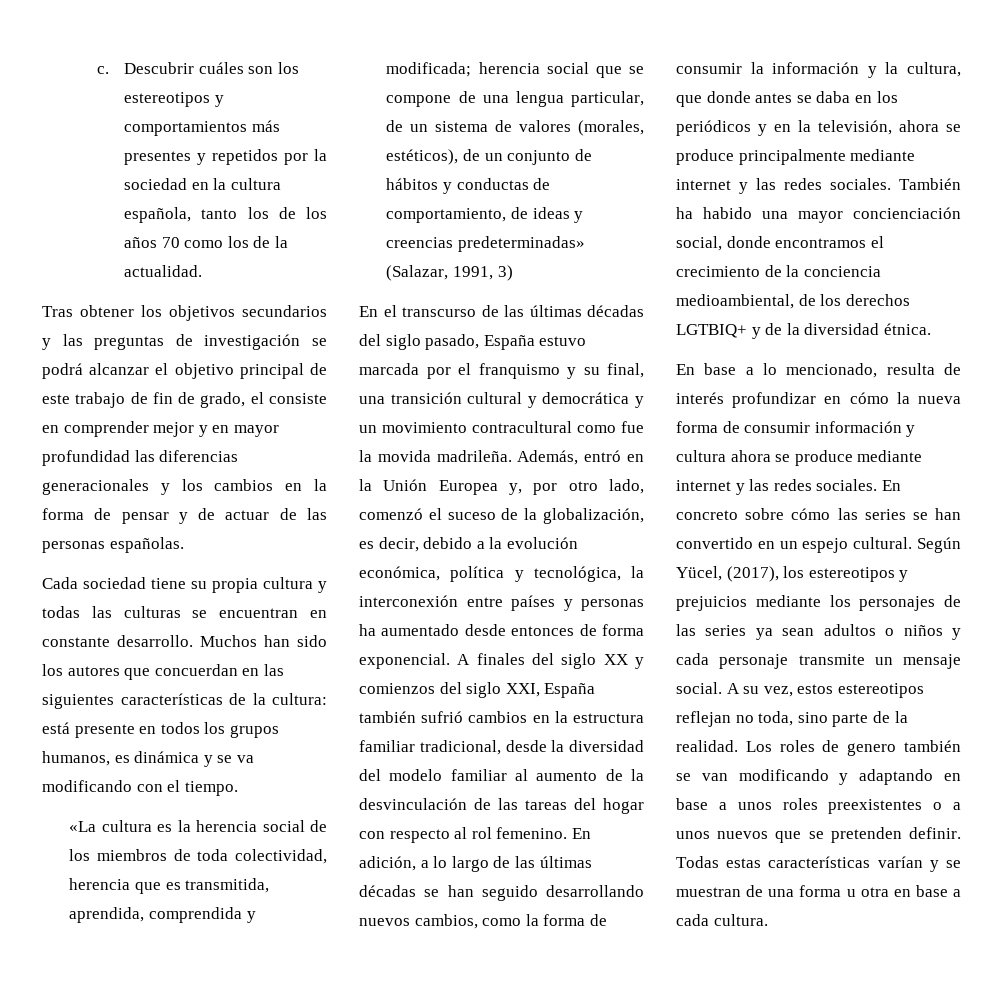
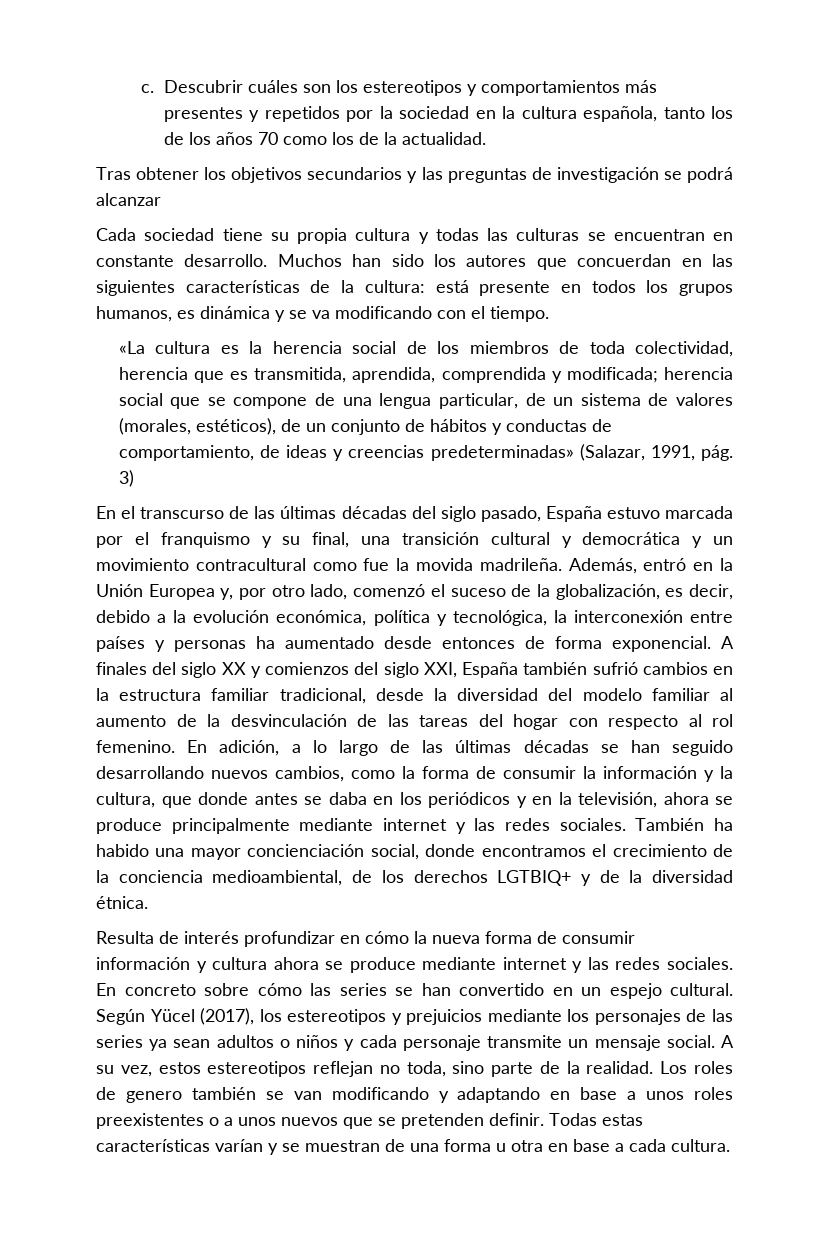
- Tras obtener los objetivos secundarios y las preguntas de investigación se podrá alcanzar el objetivo principal de este trabajo de fin de grado, el consiste en comprender mejor y en mayor profundidad las diferencias generacionales y los cambios en la forma de pensar y de actuar de las personas españolas.
+ Tras obtener los objetivos secundarios y las preguntas de investigación se podrá alcanzar
- «La cultura es la herencia social de los miembros de toda colectividad, herencia que es transmitida, aprendida, comprendida y modificada; herencia social que se compone de una lengua particular, de un sistema de valores (morales, estéticos), de un conjunto de hábitos y conductas de comportamiento, de ideas y creencias predeterminadas» (Salazar, 1991, 3)
+ «La cultura es la herencia social de los miembros de toda colectividad, herencia que es transmitida, aprendida, comprendida y modificada; herencia social que se compone de una lengua particular, de un sistema de valores (morales, estéticos), de un conjunto de hábitos y conductas de comportamiento, de ideas y creencias predeterminadas» (Salazar, 1991, pág. 3)
- En base a lo mencionado, resulta de interés profundizar en cómo la nueva forma de consumir información y cultura ahora se produce mediante internet y las redes sociales.
+ Resulta de interés profundizar en cómo la nueva forma de consumir información y cultura ahora se produce mediante internet y las redes sociales.
- Según Yücel, (2017), los estereotipos y prejuicios mediante los personajes de las series ya sean adultos o niños y cada personaje transmite un mensaje social.
+ Según Yücel (2017), los estereotipos y prejuicios mediante los personajes de las series ya sean adultos o niños y cada personaje transmite un mensaje social.

